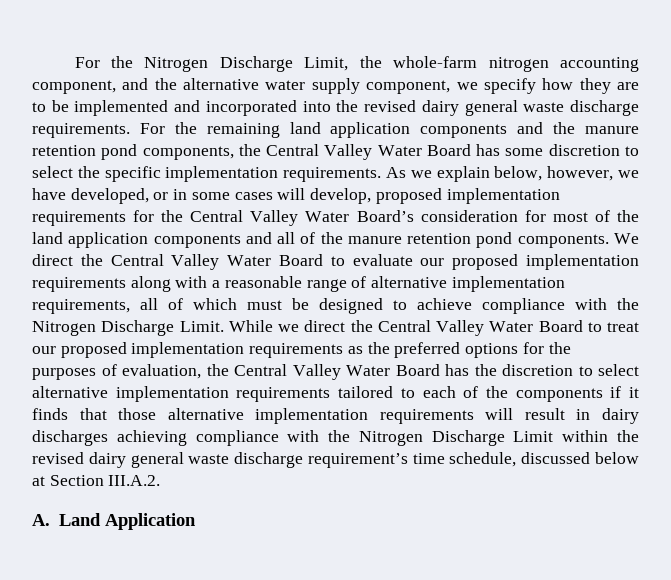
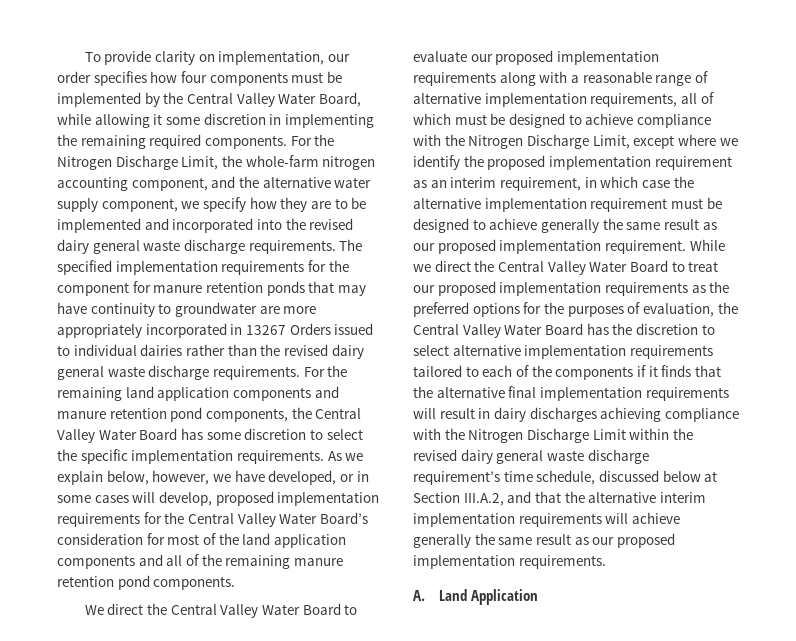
+ To provide clarity on implementation, our order specifies how four components must be implemented by the Central Valley Water Board, while allowing it some discretion in implementing the remaining required components.
+ The specified implementation requirements for the component for manure retention ponds that may have continuity to groundwater are more appropriately incorporated in 13267 Orders issued to individual dairies rather than the revised dairy general waste discharge requirements.
- For the remaining land application components and the manure retention pond components, the Central Valley Water Board has some discretion to select the specific implementation requirements.
+ For the remaining land application components and manure retention pond components, the Central Valley Water Board has some discretion to select the specific implementation requirements.
- As we explain below, however, we have developed, or in some cases will develop, proposed implementation requirements for the Central Valley Water Board’s consideration for most of the land application components and all of the manure retention pond components. We direct the Central Valley Water Board to evaluate our proposed implementation requirements along with a reasonable range of alternative implementation requirements, all of which must be designed to achieve compliance with the Nitrogen Discharge Limit.
+ As we explain below, however, we have developed, or in some cases will develop, proposed implementation requirements for the Central Valley Water Board’s consideration for most of the land application components and all of the remaining manure retention pond components.
+ We direct the Central Valley Water Board to evaluate our proposed implementation requirements along with a reasonable range of alternative implementation requirements, all of which must be designed to achieve compliance with the Nitrogen Discharge Limit, except where we identify the proposed implementation requirement as an interim requirement, in which case the alternative implementation requirement must be designed to achieve generally the same result as our proposed implementation requirement.
- While we direct the Central Valley Water Board to treat our proposed implementation requirements as the preferred options for the purposes of evaluation, the Central Valley Water Board has the discretion to select alternative implementation requirements tailored to each of the components if it finds that those alternative implementation requirements will result in dairy discharges achieving compliance with the Nitrogen Discharge Limit within the revised dairy general waste discharge requirement’s time schedule, discussed below at Section III.A.2.
+ While we direct the Central Valley Water Board to treat our proposed implementation requirements as the preferred options for the purposes of evaluation, the Central Valley Water Board has the discretion to select alternative implementation requirements tailored to each of the components if it finds that the alternative final implementation requirements will result in dairy discharges achieving compliance with the Nitrogen Discharge Limit within the revised dairy general waste discharge requirement’s time schedule, discussed below at Section III.A.2, and that the alternative interim implementation requirements will achieve generally the same result as our proposed implementation requirements.

